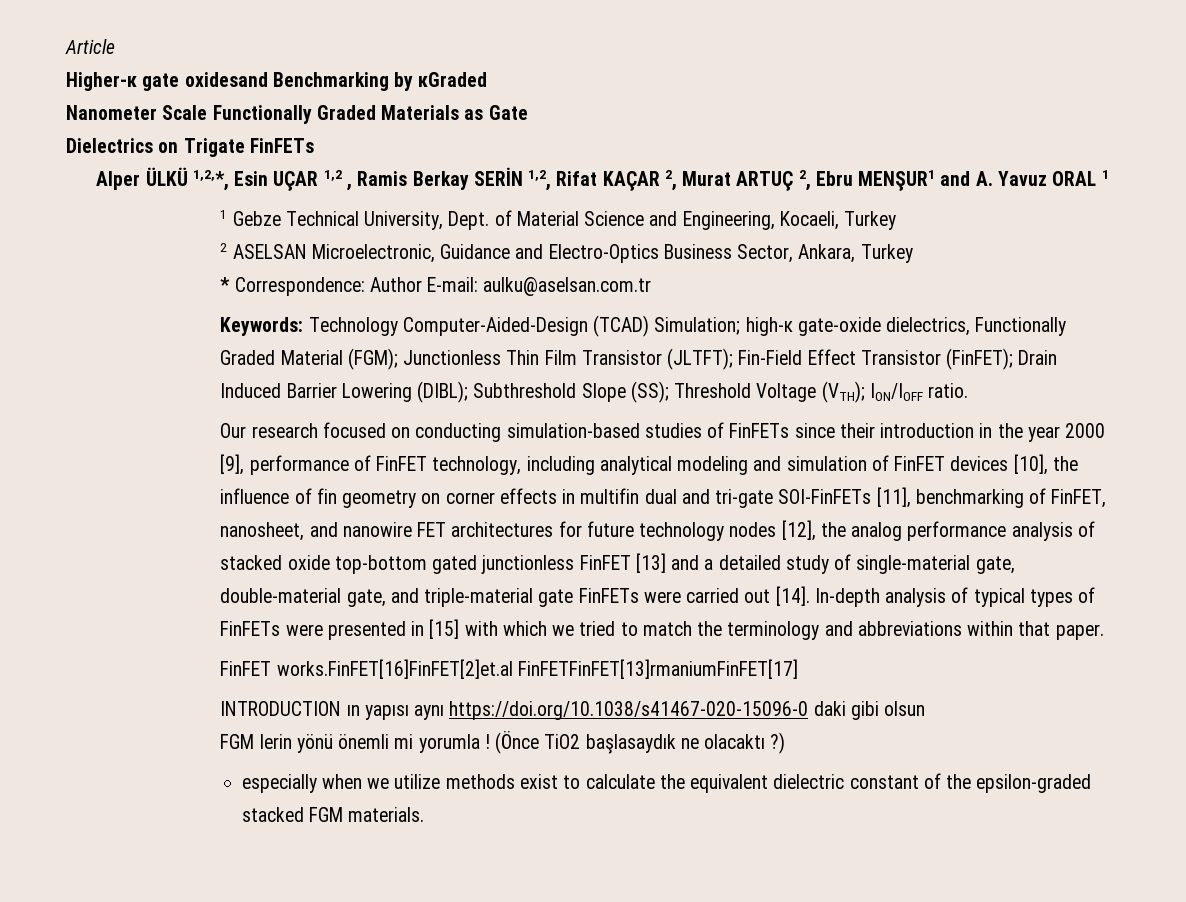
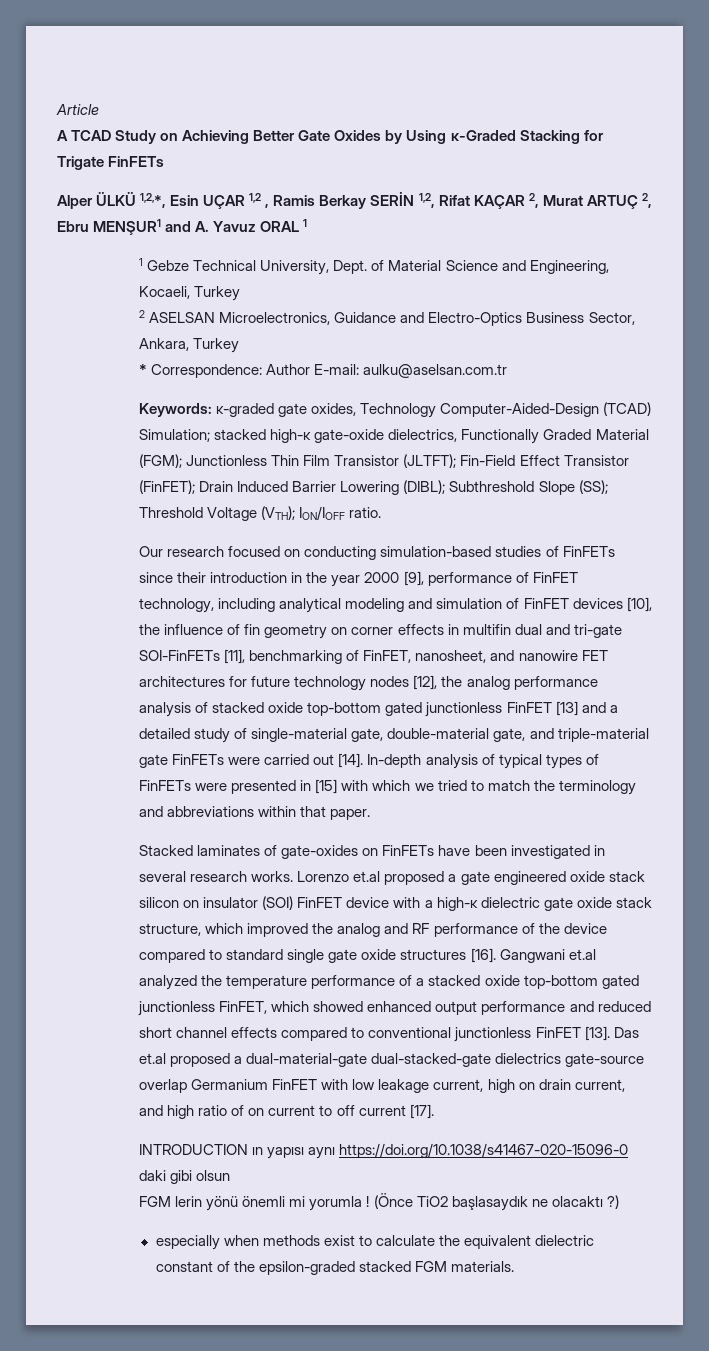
- Higher-κ gate oxidesand Benchmarking by κGraded
- Nanometer Scale Functionally Graded Materials as Gate
- Dielectrics on Trigate FinFETs
+ A TCAD Study on Achieving Better Gate Oxides by Using κ-Graded Stacking for Trigate FinFETs
- 2 ASELSAN Microelectronic, Guidance and Electro-Optics Business Sector, Ankara, Turkey
+ 2 ASELSAN Microelectronics, Guidance and Electro-Optics Business Sector, Ankara, Turkey
- Keywords: Technology Computer-Aided-Design (TCAD) Simulation; high-κ gate-oxide dielectrics, Functionally Graded Material (FGM); Junctionless Thin Film Transistor (JLTFT); Fin-Field Effect Transistor (FinFET); Drain Induced Barrier Lowering (DIBL); Subthreshold Slope (SS); Threshold Voltage (VTH); ION/IOFF ratio.
+ Keywords: κ-graded gate oxides, Technology Computer-Aided-Design (TCAD) Simulation; stacked high-κ gate-oxide dielectrics, Functionally Graded Material (FGM); Junctionless Thin Film Transistor (JLTFT); Fin-Field Effect Transistor (FinFET); Drain Induced Barrier Lowering (DIBL); Subthreshold Slope (SS); Threshold Voltage (VTH); ION/IOFF ratio.
- FinFET works.FinFET[16]FinFET[2]et.al FinFETFinFET[13]rmaniumFinFET[17]
+ Stacked laminates of gate-oxides on FinFETs have been investigated in several research works. Lorenzo et.al proposed a gate engineered oxide stack silicon on insulator (SOI) FinFET device with a high-κ dielectric gate oxide stack structure, which improved the analog and RF performance of the device compared to standard single gate oxide structures [16]. Gangwani et.al analyzed the temperature performance of a stacked oxide top-bottom gated junctionless FinFET, which showed enhanced output performance and reduced short channel effects compared to conventional junctionless FinFET [13]. Das et.al proposed a dual-material-gate dual-stacked-gate dielectrics gate-source overlap Germanium FinFET with low leakage current, high on drain current, and high ratio of on current to off current [17].
- especially when we utilize methods exist to calculate the equivalent dielectric constant of the epsilon-graded stacked FGM materials.
+ especially when methods exist to calculate the equivalent dielectric constant of the epsilon-graded stacked FGM materials.

